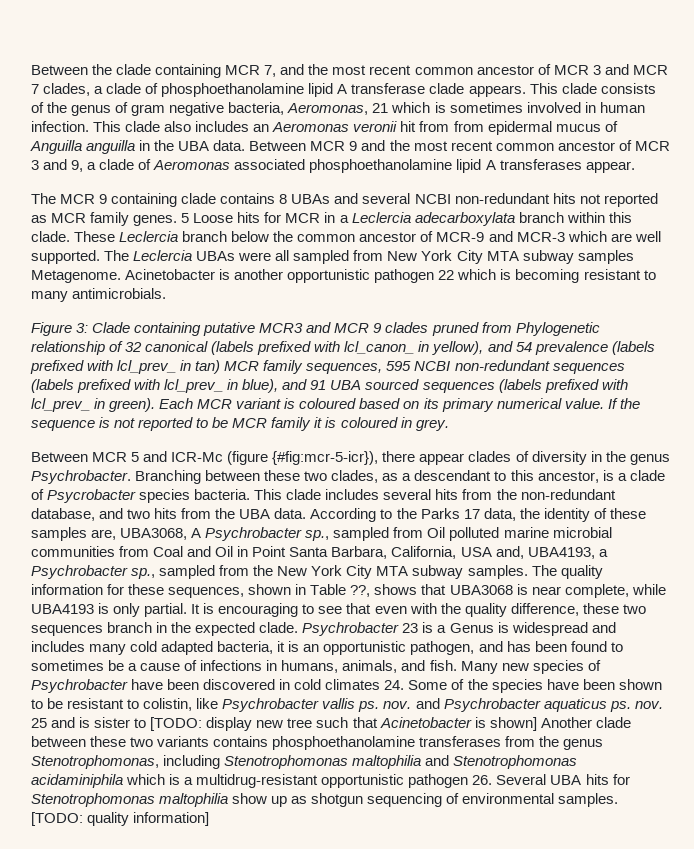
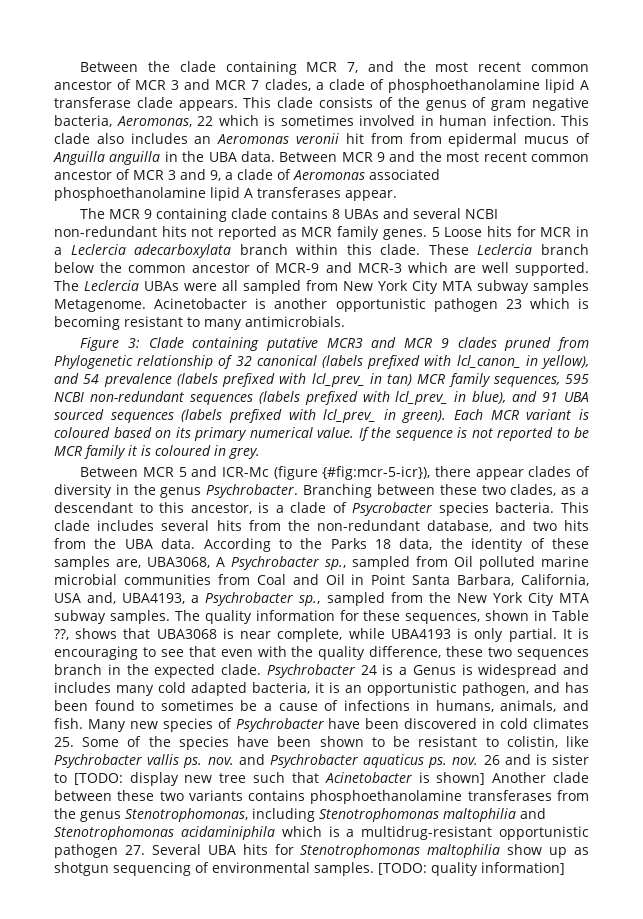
- This clade consists of the genus of gram negative bacteria, Aeromonas, 21 which is sometimes involved in human infection.
+ This clade consists of the genus of gram negative bacteria, Aeromonas, 22 which is sometimes involved in human infection.
- Acinetobacter is another opportunistic pathogen 22 which is becoming resistant to many antimicrobials.
+ Acinetobacter is another opportunistic pathogen 23 which is becoming resistant to many antimicrobials.
- According to the Parks 17 data, the identity of these samples are, UBA3068, A Psychrobacter sp., sampled from Oil polluted marine microbial communities from Coal and Oil in Point Santa Barbara, California, USA and, UBA4193, a Psychrobacter sp., sampled from the New York City MTA subway samples.
+ According to the Parks 18 data, the identity of these samples are, UBA3068, A Psychrobacter sp., sampled from Oil polluted marine microbial communities from Coal and Oil in Point Santa Barbara, California, USA and, UBA4193, a Psychrobacter sp., sampled from the New York City MTA subway samples.
- Psychrobacter 23 is a Genus is widespread and includes many cold adapted bacteria, it is an opportunistic pathogen, and has been found to sometimes be a cause of infections in humans, animals, and fish.
+ Psychrobacter 24 is a Genus is widespread and includes many cold adapted bacteria, it is an opportunistic pathogen, and has been found to sometimes be a cause of infections in humans, animals, and fish.
- Many new species of Psychrobacter have been discovered in cold climates 24. Some of the species have been shown to be resistant to colistin, like Psychrobacter vallis ps. nov. and Psychrobacter aquaticus ps. nov.
+ Many new species of Psychrobacter have been discovered in cold climates 25. Some of the species have been shown to be resistant to colistin, like Psychrobacter vallis ps. nov. and Psychrobacter aquaticus ps. nov.
- 25 and is sister to [TODO: display new tree such that Acinetobacter is shown] Another clade between these two variants contains phosphoethanolamine transferases from the genus Stenotrophomonas, including Stenotrophomonas maltophilia and Stenotrophomonas acidaminiphila which is a multidrug-resistant opportunistic pathogen 26. Several UBA hits for Stenotrophomonas maltophilia show up as shotgun sequencing of environmental samples.
+ 26 and is sister to [TODO: display new tree such that Acinetobacter is shown] Another clade between these two variants contains phosphoethanolamine transferases from the genus Stenotrophomonas, including Stenotrophomonas maltophilia and Stenotrophomonas acidaminiphila which is a multidrug-resistant opportunistic pathogen 27. Several UBA hits for Stenotrophomonas maltophilia show up as shotgun sequencing of environmental samples.

